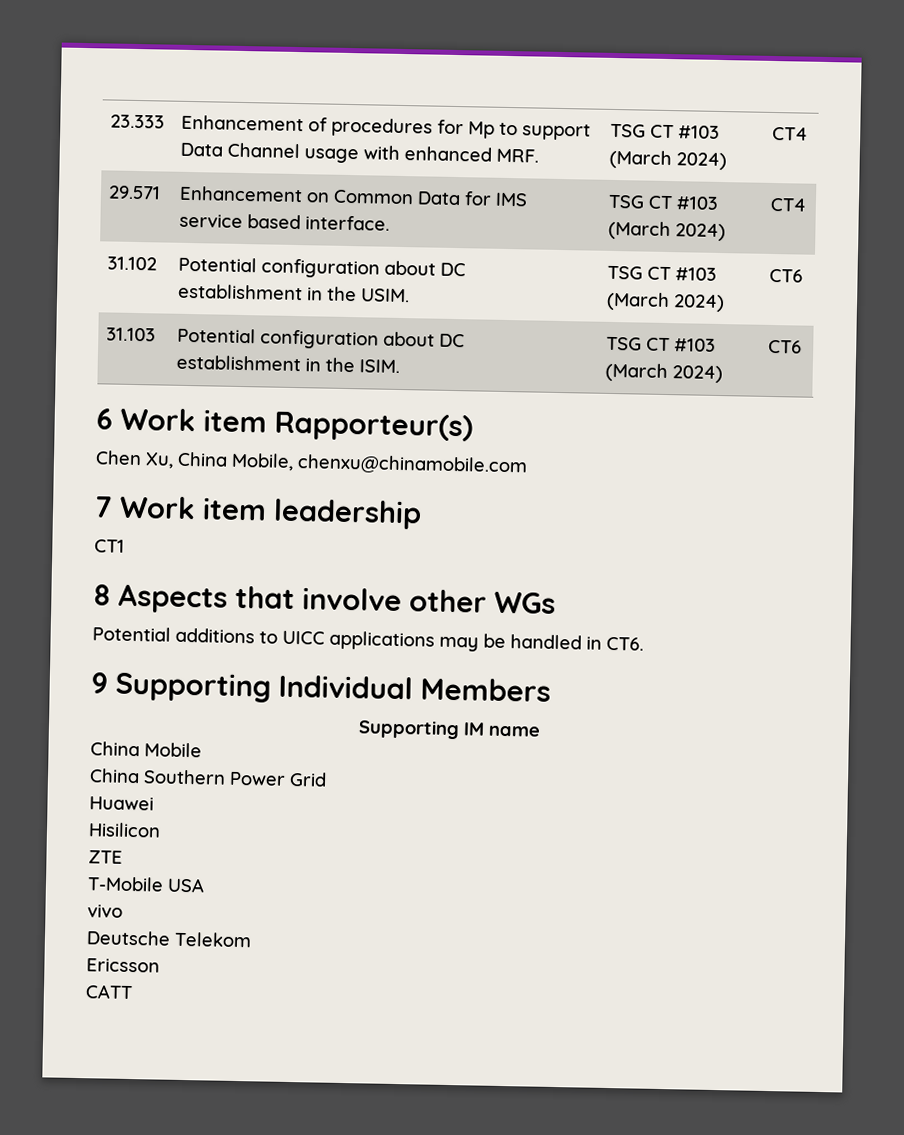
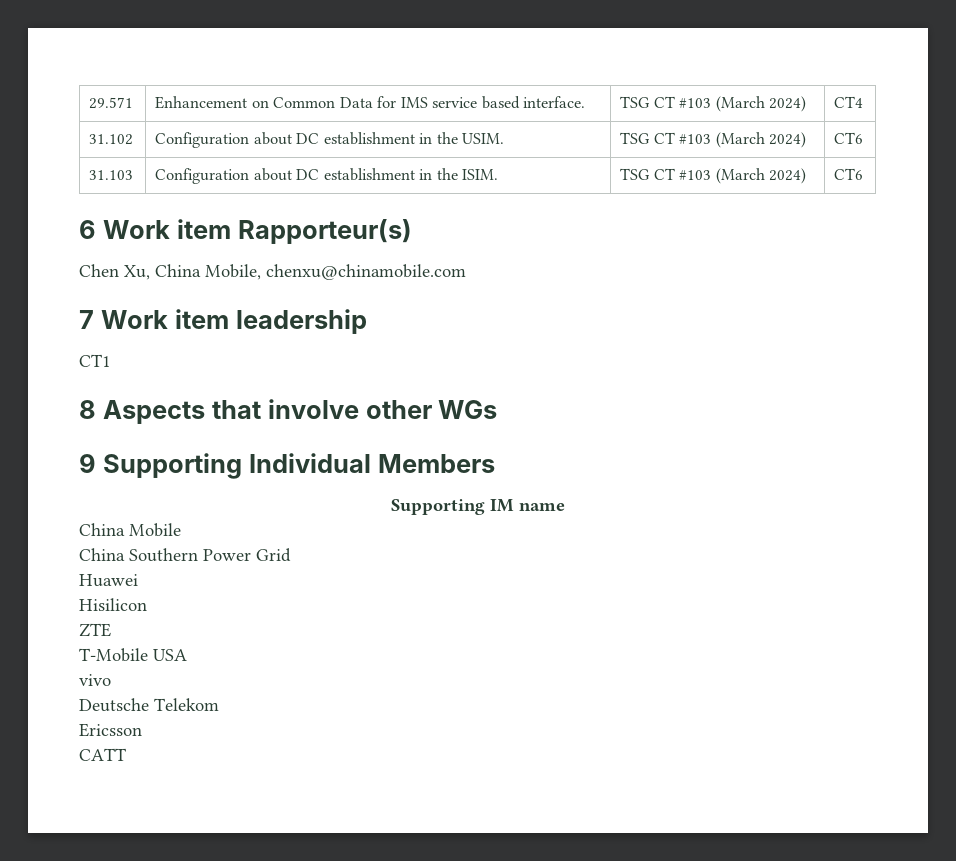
- 23.333 | Enhancement of procedures for Mp to support Data Channel usage with enhanced MRF. | TSG CT #103 (March 2024) | CT4
- 31.102 | Potential configuration about DC establishment in the USIM. | TSG CT #103 (March 2024) | CT6
+ 31.102 | Configuration about DC establishment in the USIM. | TSG CT #103 (March 2024) | CT6
- 31.103 | Potential configuration about DC establishment in the ISIM. | TSG CT #103 (March 2024) | CT6
+ 31.103 | Configuration about DC establishment in the ISIM. | TSG CT #103 (March 2024) | CT6
- Potential additions to UICC applications may be handled in CT6.

